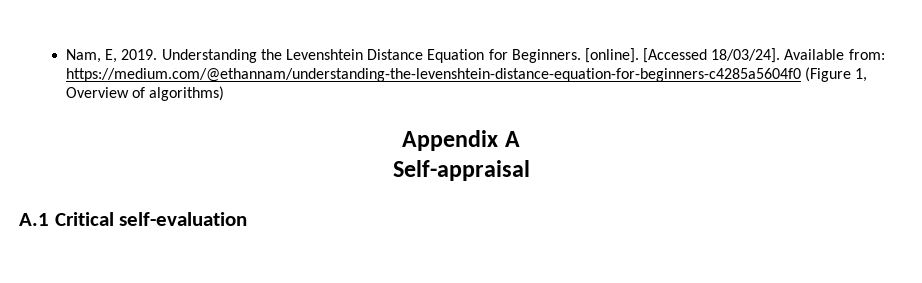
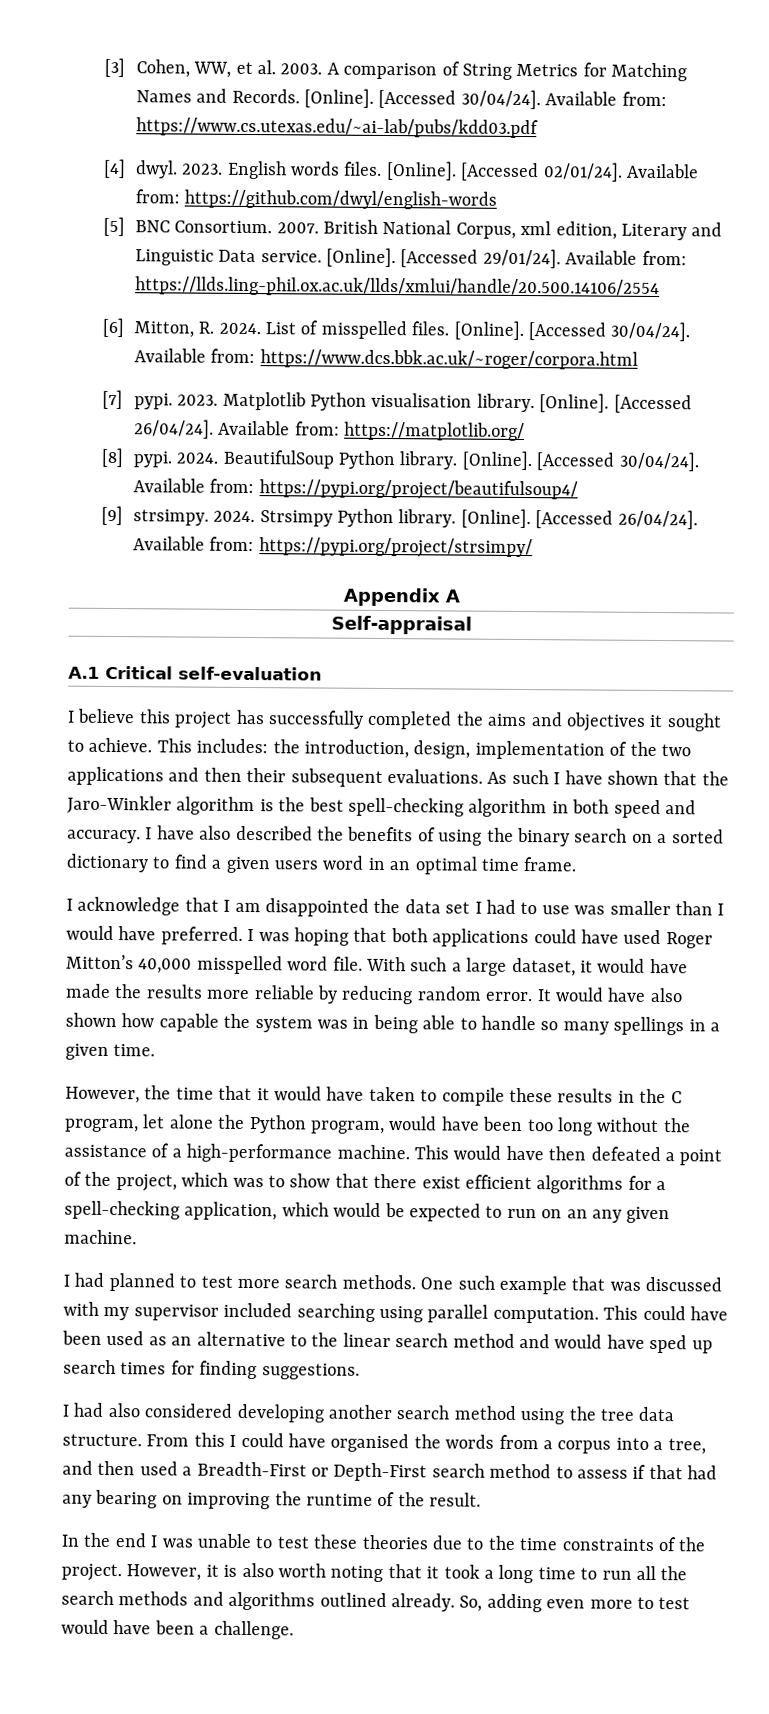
- Nam, E, 2019. Understanding the Levenshtein Distance Equation for Beginners. [online]. [Accessed 18/03/24]. Available from: https://medium.com/@ethannam/understanding-the-levenshtein-distance-equation-for-beginners-c4285a5604f0 (Figure 1, Overview of algorithms)
+ [3] Cohen, WW, et al. 2003. A comparison of String Metrics for Matching Names and Records. [Online]. [Accessed 30/04/24]. Available from: https://www.cs.utexas.edu/~ai-lab/pubs/kdd03.pdf
+ [4] dwyl. 2023. English words files. [Online]. [Accessed 02/01/24]. Available from: https://github.com/dwyl/english-words
+ [5] BNC Consortium. 2007. British National Corpus, xml edition, Literary and Linguistic Data service. [Online]. [Accessed 29/01/24]. Available from: https://llds.ling-phil.ox.ac.uk/llds/xmlui/handle/20.500.14106/2554
+ [6] Mitton, R. 2024. List of misspelled files. [Online]. [Accessed 30/04/24]. Available from: https://www.dcs.bbk.ac.uk/~roger/corpora.html
+ [7] pypi. 2023. Matplotlib Python visualisation library. [Online]. [Accessed 26/04/24]. Available from: https://matplotlib.org/
+ [8] pypi. 2024. BeautifulSoup Python library. [Online]. [Accessed 30/04/24]. Available from: https://pypi.org/project/beautifulsoup4/
+ [9] strsimpy. 2024. Strsimpy Python library. [Online]. [Accessed 26/04/24]. Available from: https://pypi.org/project/strsimpy/
+ I believe this project has successfully completed the aims and objectives it sought to achieve. This includes: the introduction, design, implementation of the two applications and then their subsequent evaluations. As such I have shown that the Jaro-Winkler algorithm is the best spell-checking algorithm in both speed and accuracy. I have also described the benefits of using the binary search on a sorted dictionary to find a given users word in an optimal time frame.
+ I acknowledge that I am disappointed the data set I had to use was smaller than I would have preferred. I was hoping that both applications could have used Roger Mitton’s 40,000 misspelled word file. With such a large dataset, it would have made the results more reliable by reducing random error. It would have also shown how capable the system was in being able to handle so many spellings in a given time.
+ However, the time that it would have taken to compile these results in the C program, let alone the Python program, would have been too long without the assistance of a high-performance machine. This would have then defeated a point of the project, which was to show that there exist efficient algorithms for a spell-checking application, which would be expected to run on an any given machine.
+ I had planned to test more search methods. One such example that was discussed with my supervisor included searching using parallel computation. This could have been used as an alternative to the linear search method and would have sped up search times for finding suggestions.
+ I had also considered developing another search method using the tree data structure. From this I could have organised the words from a corpus into a tree, and then used a Breadth-First or Depth-First search method to assess if that had any bearing on improving the runtime of the result.
+ In the end I was unable to test these theories due to the time constraints of the project. However, it is also worth noting that it took a long time to run all the search methods and algorithms outlined already. So, adding even more to test would have been a challenge.

